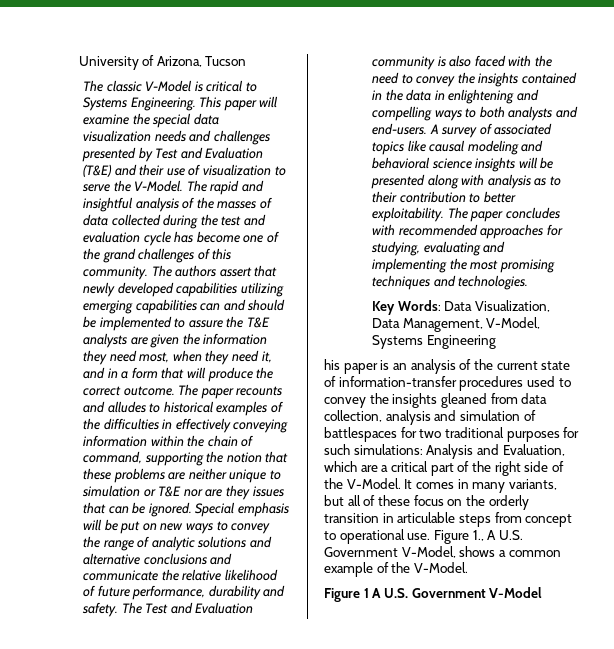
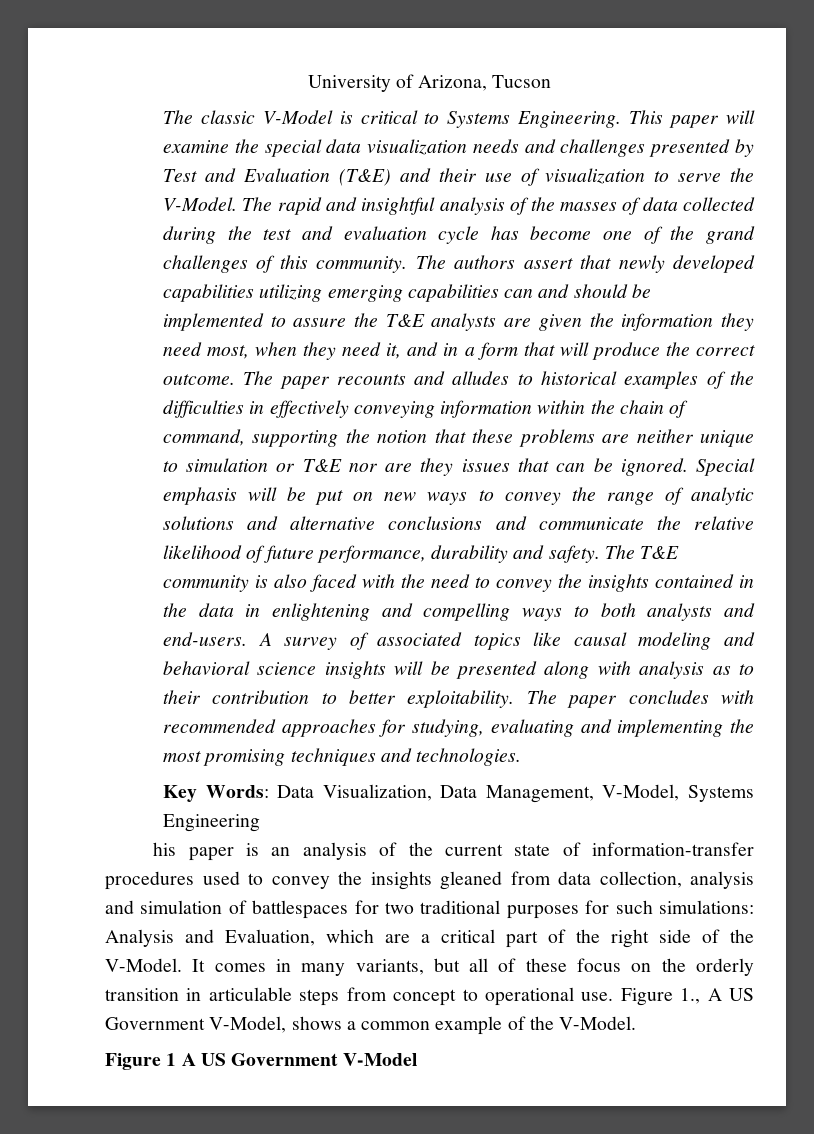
- The Test and Evaluation community is also faced with the need to convey the insights contained in the data in enlightening and compelling ways to both analysts and end-users.
+ The T&E community is also faced with the need to convey the insights contained in the data in enlightening and compelling ways to both analysts and end-users.
- Figure 1., A U.S. Government V-Model, shows a common example of the V-Model.
+ Figure 1., A US Government V-Model, shows a common example of the V-Model.
- Figure 1 A U.S. Government V-Model
+ Figure 1 A US Government V-Model

